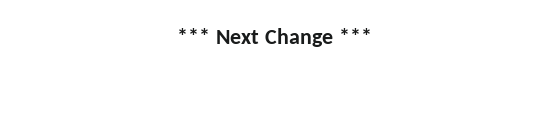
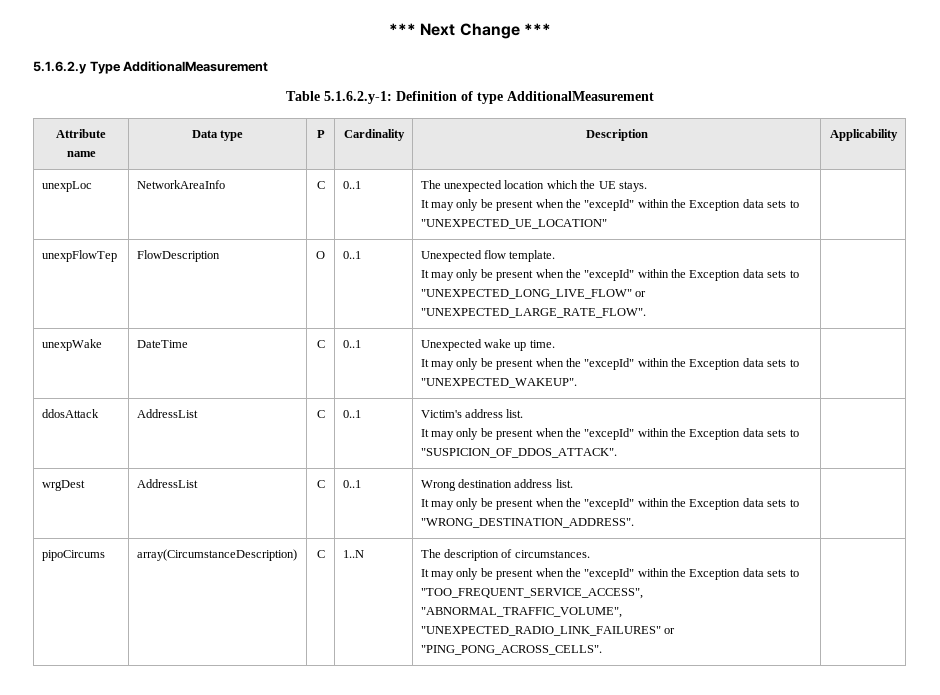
+ 5.1.6.2.y Type AdditionalMeasurement
+ Table 5.1.6.2.y-1: Definition of type AdditionalMeasurement
+ Attribute name | Data type | P | Cardinality | Description | Applicability
+ unexpLoc | NetworkAreaInfo | C | 0..1 | The unexpected location which the UE stays.
+ It may only be present when the "excepId" within the Exception data sets to "UNEXPECTED_UE_LOCATION" |
+ unexpFlowTep | FlowDescription | O | 0..1 | Unexpected flow template.
+ It may only be present when the "excepId" within the Exception data sets to "UNEXPECTED_LONG_LIVE_FLOW" or "UNEXPECTED_LARGE_RATE_FLOW". |
+ unexpWake | DateTime | C | 0..1 | Unexpected wake up time.
+ It may only be present when the "excepId" within the Exception data sets to "UNEXPECTED_WAKEUP". |
+ ddosAttack | AddressList | C | 0..1 | Victim's address list.
+ It may only be present when the "excepId" within the Exception data sets to "SUSPICION_OF_DDOS_ATTACK". |
+ wrgDest | AddressList | C | 0..1 | Wrong destination address list.
+ It may only be present when the "excepId" within the Exception data sets to "WRONG_DESTINATION_ADDRESS". |
+ pipoCircums | array(CircumstanceDescription) | C | 1..N | The description of circumstances.
+ It may only be present when the "excepId" within the Exception data sets to "TOO_FREQUENT_SERVICE_ACCESS", "ABNORMAL_TRAFFIC_VOLUME", "UNEXPECTED_RADIO_LINK_FAILURES" or "PING_PONG_ACROSS_CELLS". |

